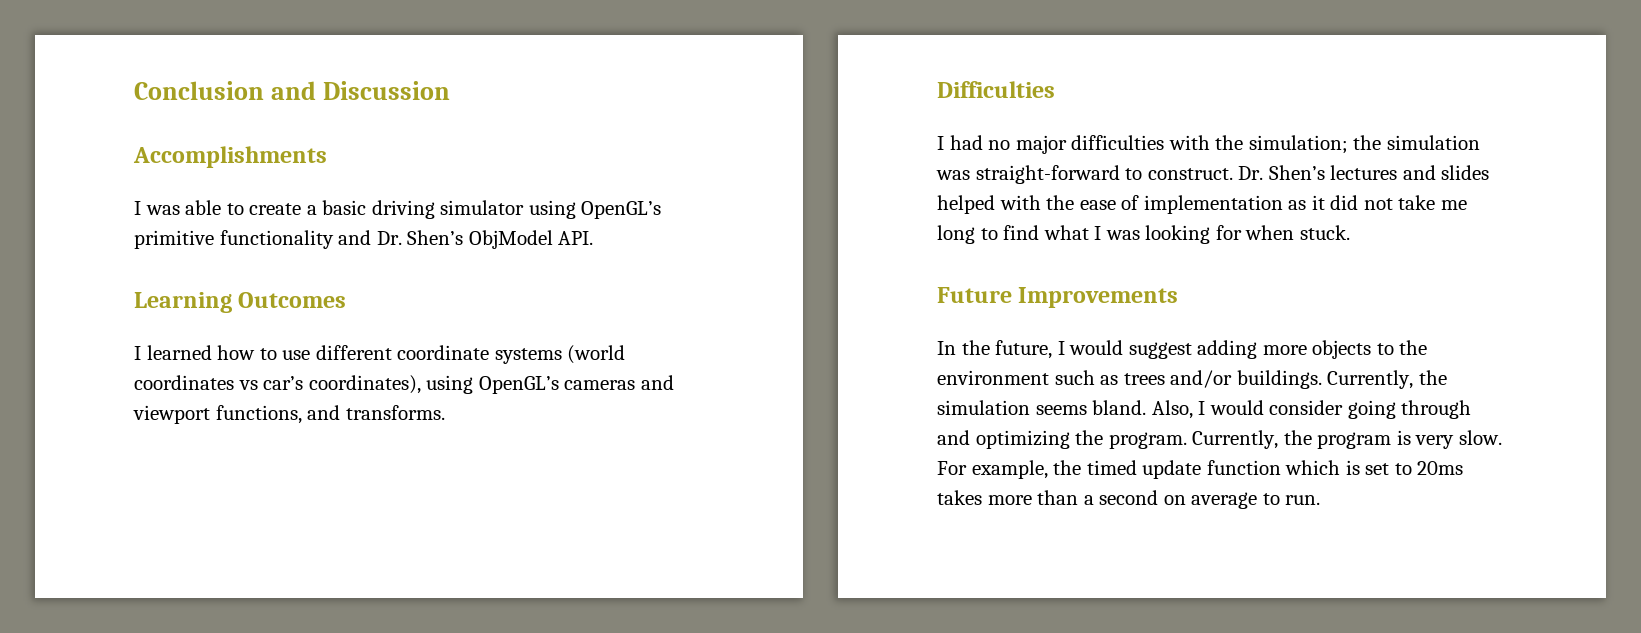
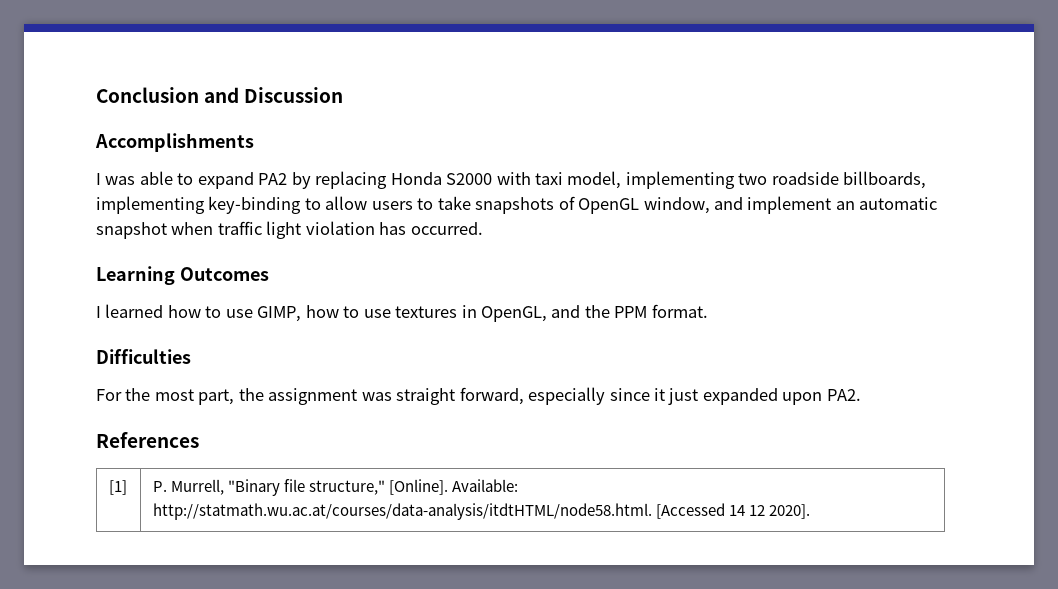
- I was able to create a basic driving simulator using OpenGL’s primitive functionality and Dr. Shen’s ObjModel API.
+ I was able to expand PA2 by replacing Honda S2000 with taxi model, implementing two roadside billboards, implementing key-binding to allow users to take snapshots of OpenGL window, and implement an automatic snapshot when traffic light violation has occurred.
- I learned how to use different coordinate systems (world coordinates vs car’s coordinates), using OpenGL’s cameras and viewport functions, and transforms.
+ I learned how to use GIMP, how to use textures in OpenGL, and the PPM format.
  Difficulties
- I had no major difficulties with the simulation; the simulation was straight-forward to construct. Dr. Shen’s lectures and slides helped with the ease of implementation as it did not take me long to find what I was looking for when stuck.
- Future Improvements
- In the future, I would suggest adding more objects to the environment such as trees and/or buildings. Currently, the simulation seems bland. Also, I would consider going through and optimizing the program. Currently, the program is very slow. For example, the timed update function which is set to 20ms takes more than a second on average to run.
+ For the most part, the assignment was straight forward, especially since it just expanded upon PA2.
+ References
+ [1] | P. Murrell, "Binary file structure," [Online]. Available: http://statmath.wu.ac.at/courses/data-analysis/itdtHTML/node58.html. [Accessed 14 12 2020].

